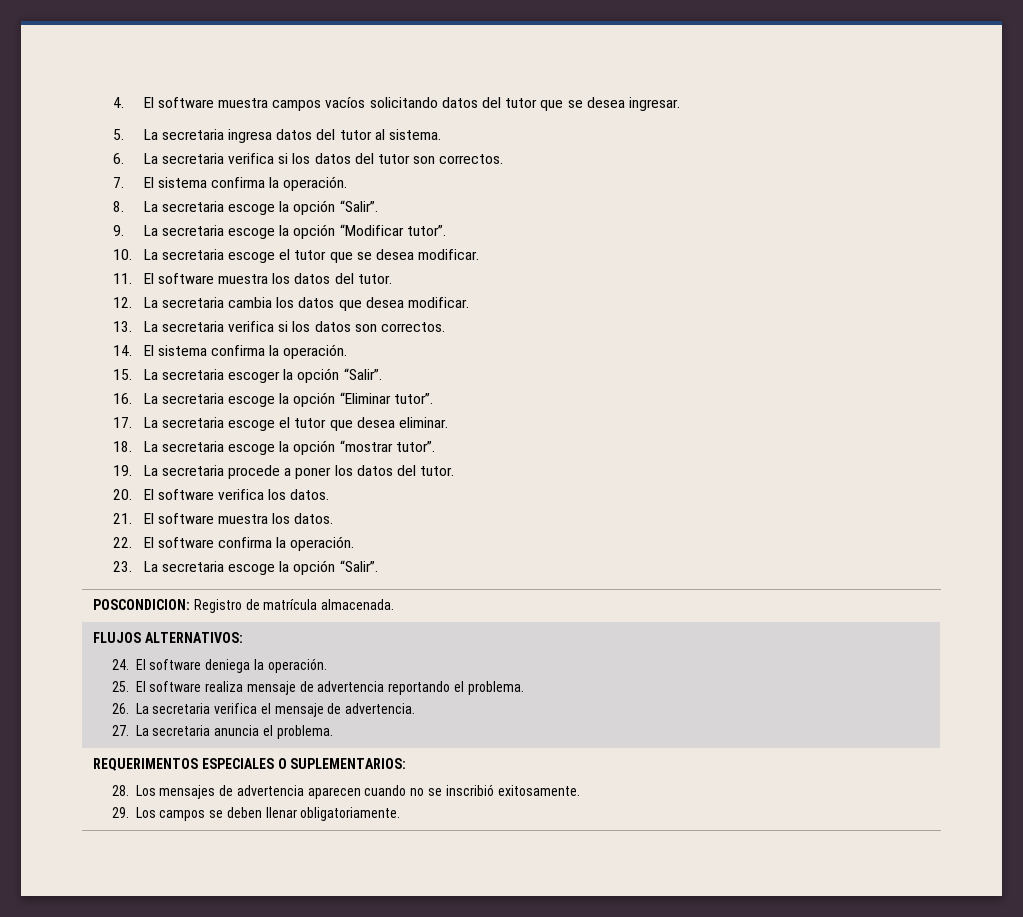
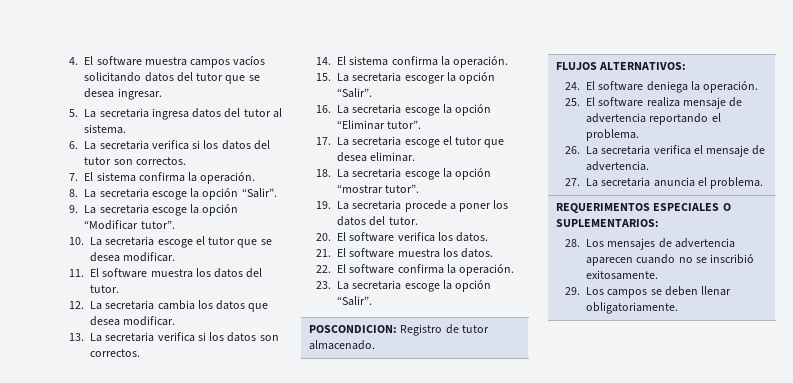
- POSCONDICION: Registro de matrícula almacenada.
+ POSCONDICION: Registro de tutor almacenado.

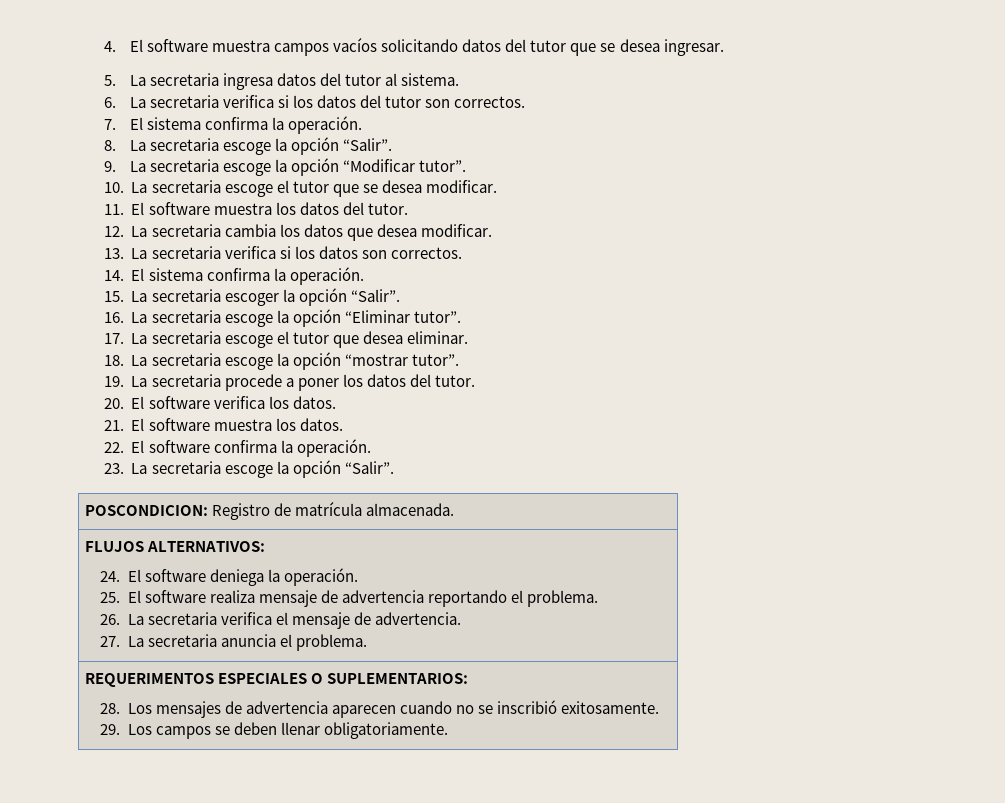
- POSCONDICION: Registro de tutor almacenado.
+ POSCONDICION: Registro de matrícula almacenada.

